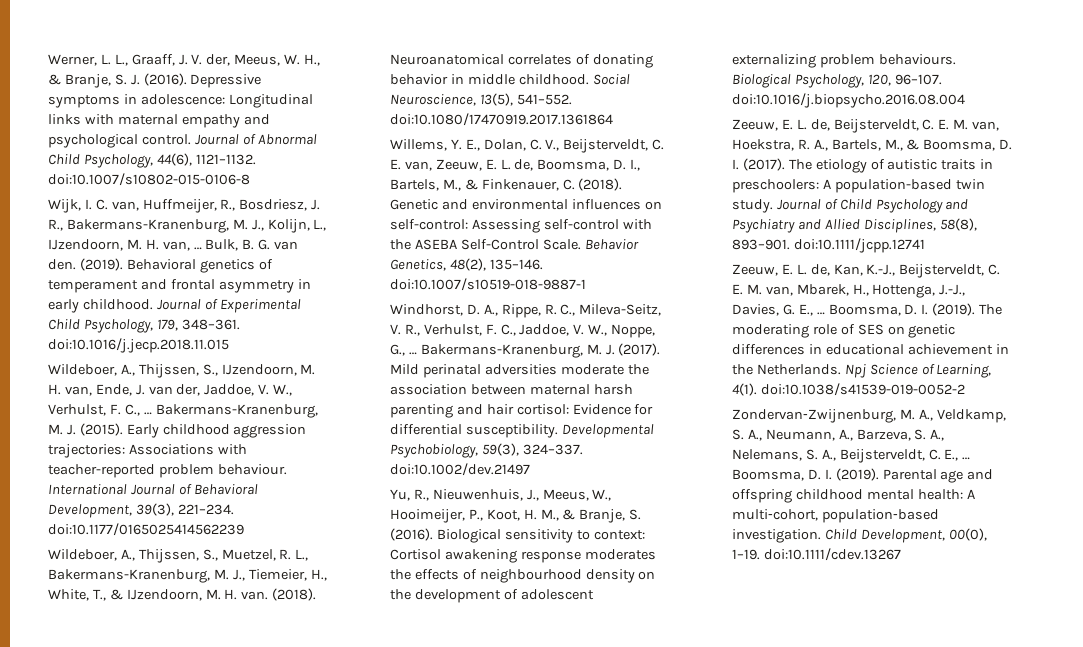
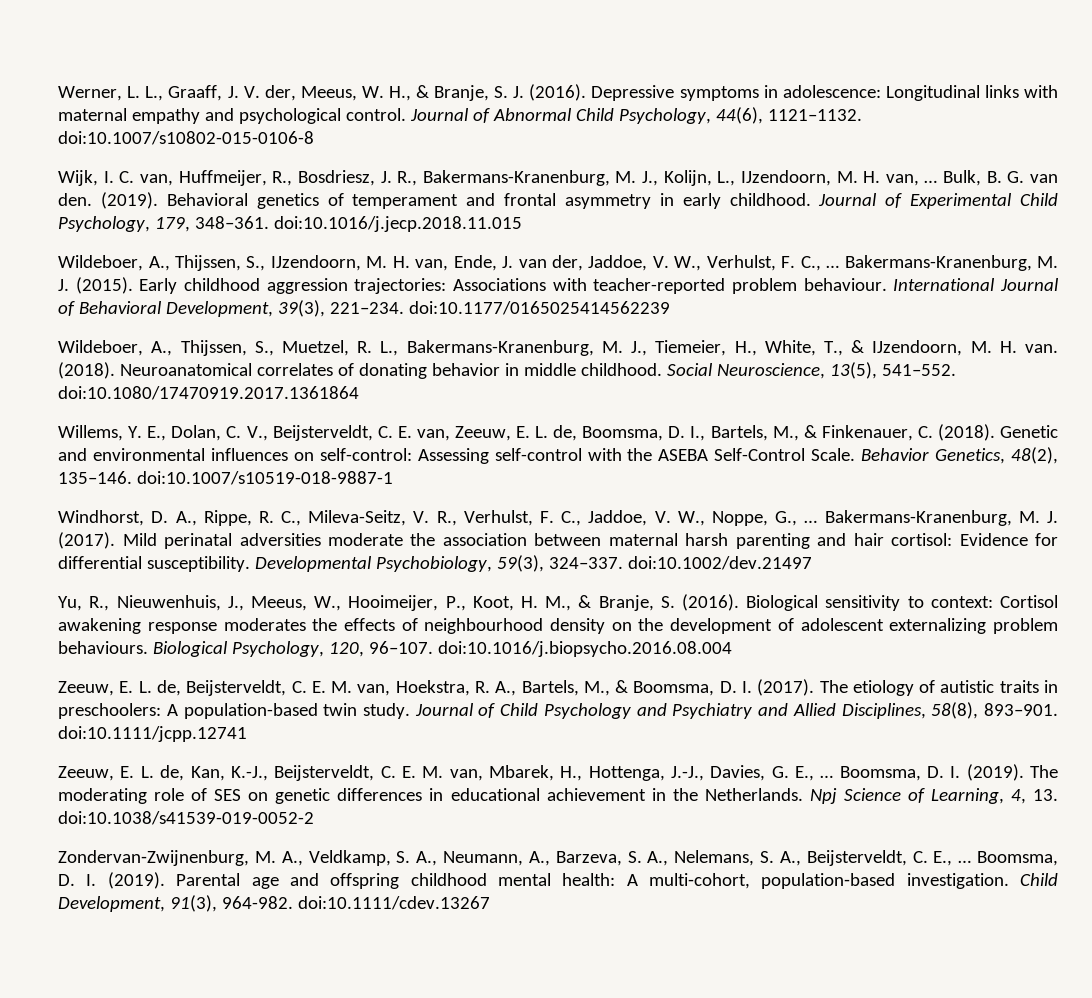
- Npj Science of Learning, 4(1). doi:10.1038/s41539-019-0052-2
+ Npj Science of Learning, 4, 13. doi:10.1038/s41539-019-0052-2
- Child Development, 00(0), 1–19. doi:10.1111/cdev.13267
+ Child Development, 91(3), 964-982. doi:10.1111/cdev.13267

